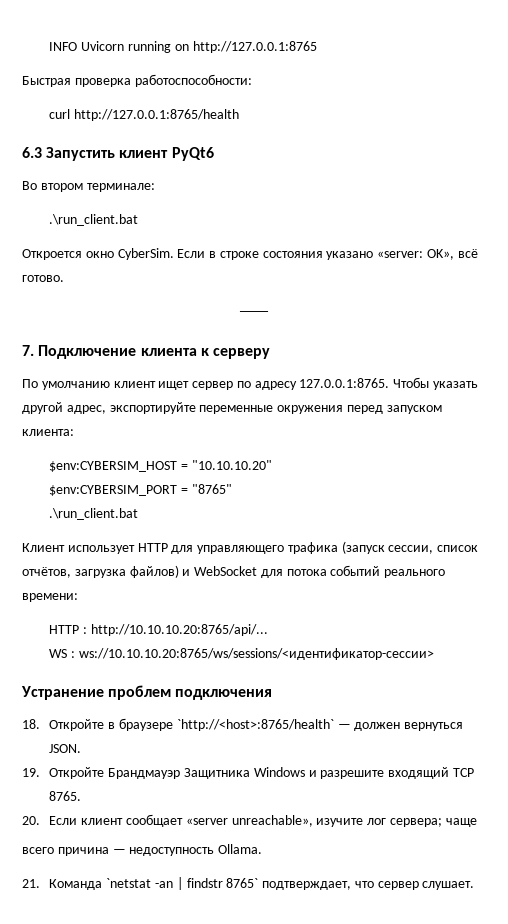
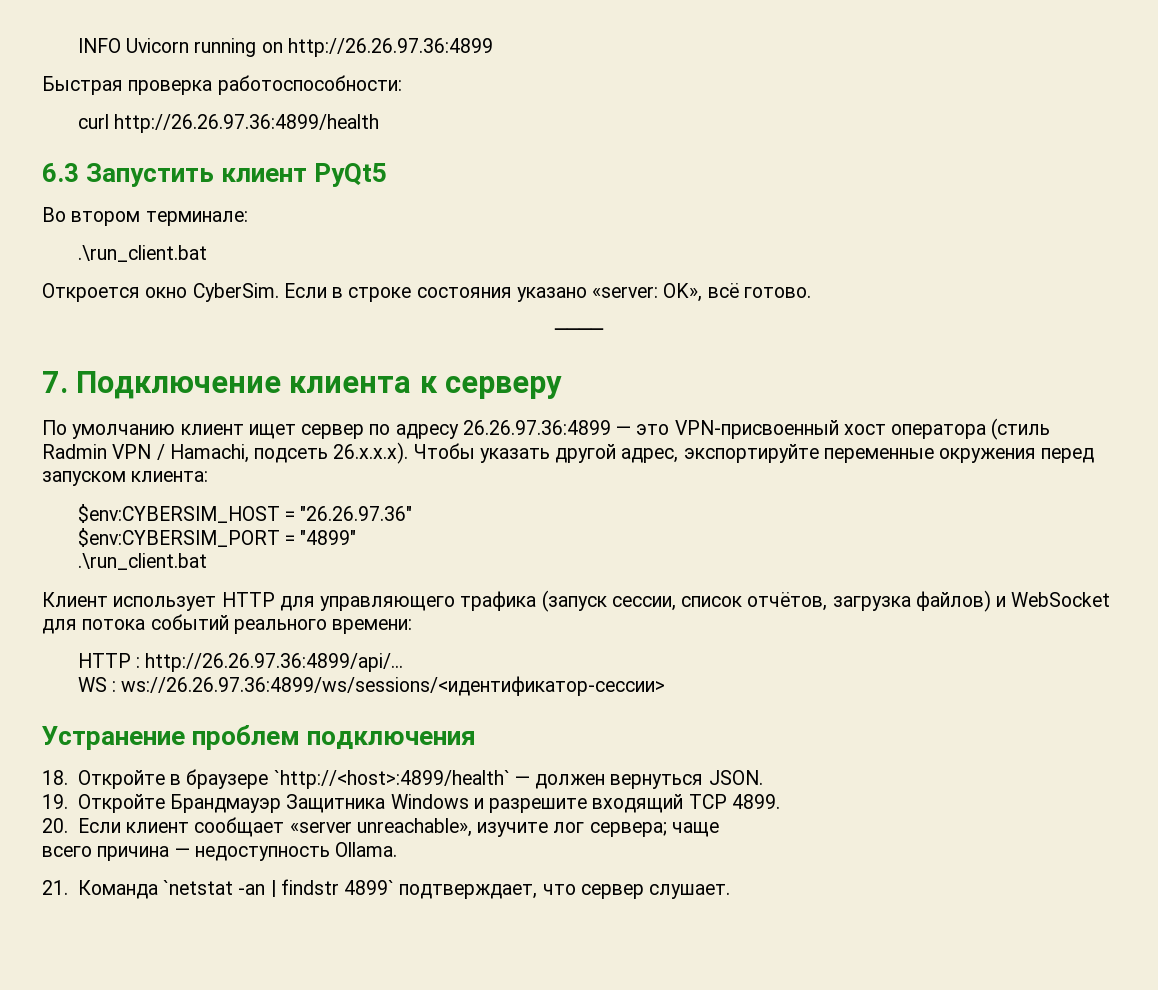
- INFO Uvicorn running on http://127.0.0.1:8765
+ INFO Uvicorn running on http://26.26.97.36:4899
- curl http://127.0.0.1:8765/health
+ curl http://26.26.97.36:4899/health
- 6.3 Запустить клиент PyQt6
+ 6.3 Запустить клиент PyQt5
- По умолчанию клиент ищет сервер по адресу 127.0.0.1:8765. Чтобы указать другой адрес, экспортируйте переменные окружения перед запуском клиента:
+ По умолчанию клиент ищет сервер по адресу 26.26.97.36:4899 — это VPN-присвоенный хост оператора (стиль Radmin VPN / Hamachi, подсеть 26.x.x.x). Чтобы указать другой адрес, экспортируйте переменные окружения перед запуском клиента:
- $env:CYBERSIM_HOST = "10.10.10.20"
+ $env:CYBERSIM_HOST = "26.26.97.36"
- $env:CYBERSIM_PORT = "8765"
+ $env:CYBERSIM_PORT = "4899"
- HTTP : http://10.10.10.20:8765/api/...
+ HTTP : http://26.26.97.36:4899/api/...
- WS : ws://10.10.10.20:8765/ws/sessions/<идентификатор-сессии>
+ WS : ws://26.26.97.36:4899/ws/sessions/<идентификатор-сессии>
- 18. Откройте в браузере `http://<host>:8765/health` — должен вернуться JSON.
+ 18. Откройте в браузере `http://<host>:4899/health` — должен вернуться JSON.
- 19. Откройте Брандмауэр Защитника Windows и разрешите входящий TCP 8765.
+ 19. Откройте Брандмауэр Защитника Windows и разрешите входящий TCP 4899.
- 21. Команда `netstat -an | findstr 8765` подтверждает, что сервер слушает.
+ 21. Команда `netstat -an | findstr 4899` подтверждает, что сервер слушает.

